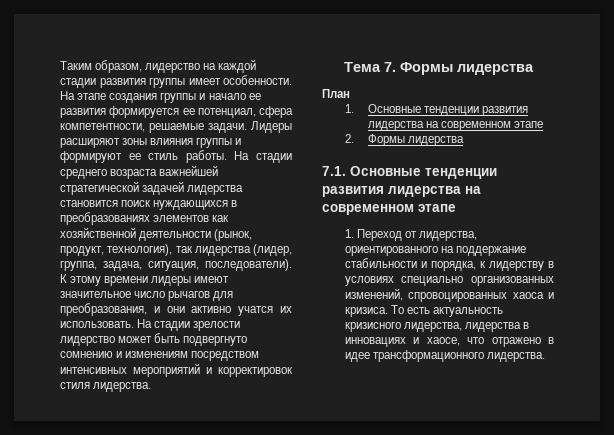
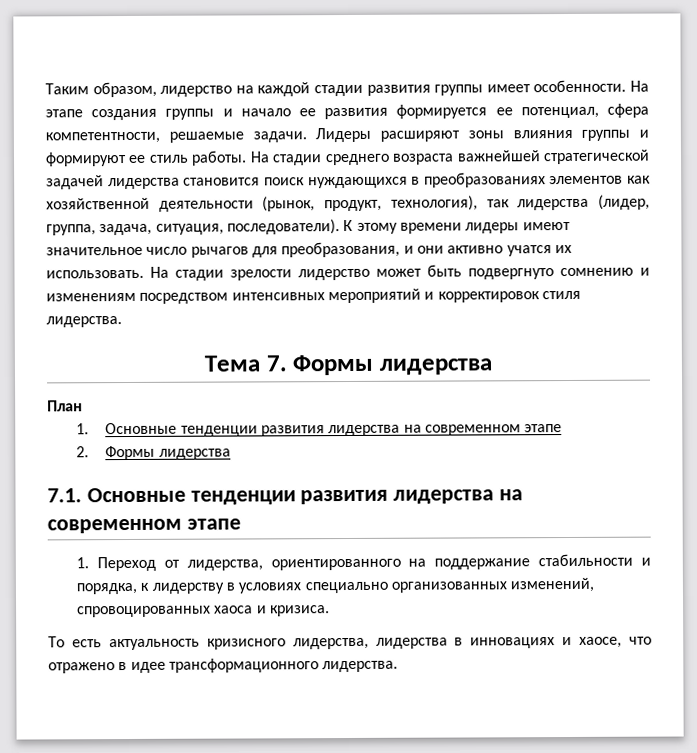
- 1. Переход от лидерства, ориентированного на поддержание стабильности и порядка, к лидерству в условиях специально организованных изменений, спровоцированных хаоса и кризиса. То есть актуальность кризисного лидерства, лидерства в инновациях и хаосе, что отражено в идее трансформационного лидерства.
+ 1. Переход от лидерства, ориентированного на поддержание стабильности и порядка, к лидерству в условиях специально организованных изменений, спровоцированных хаоса и кризиса.
+ То есть актуальность кризисного лидерства, лидерства в инновациях и хаосе, что отражено в идее трансформационного лидерства.

